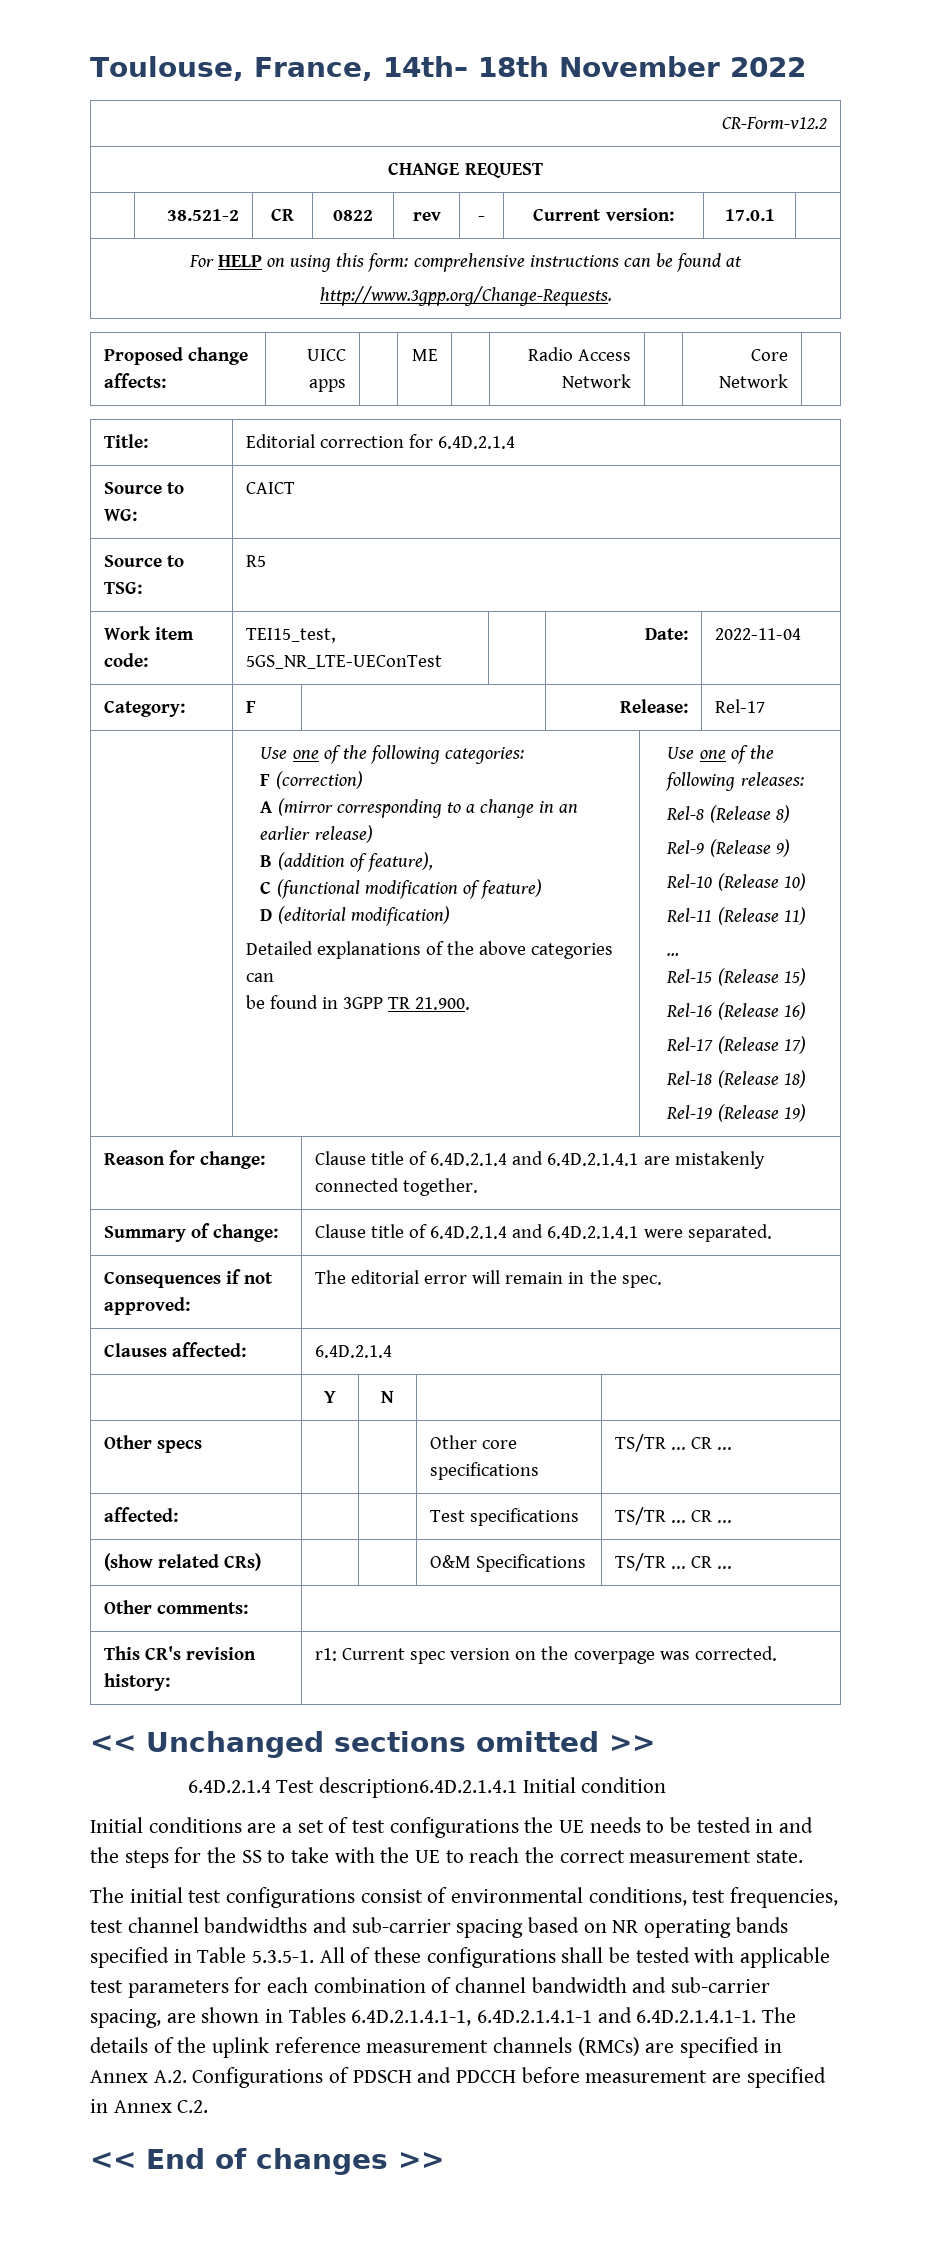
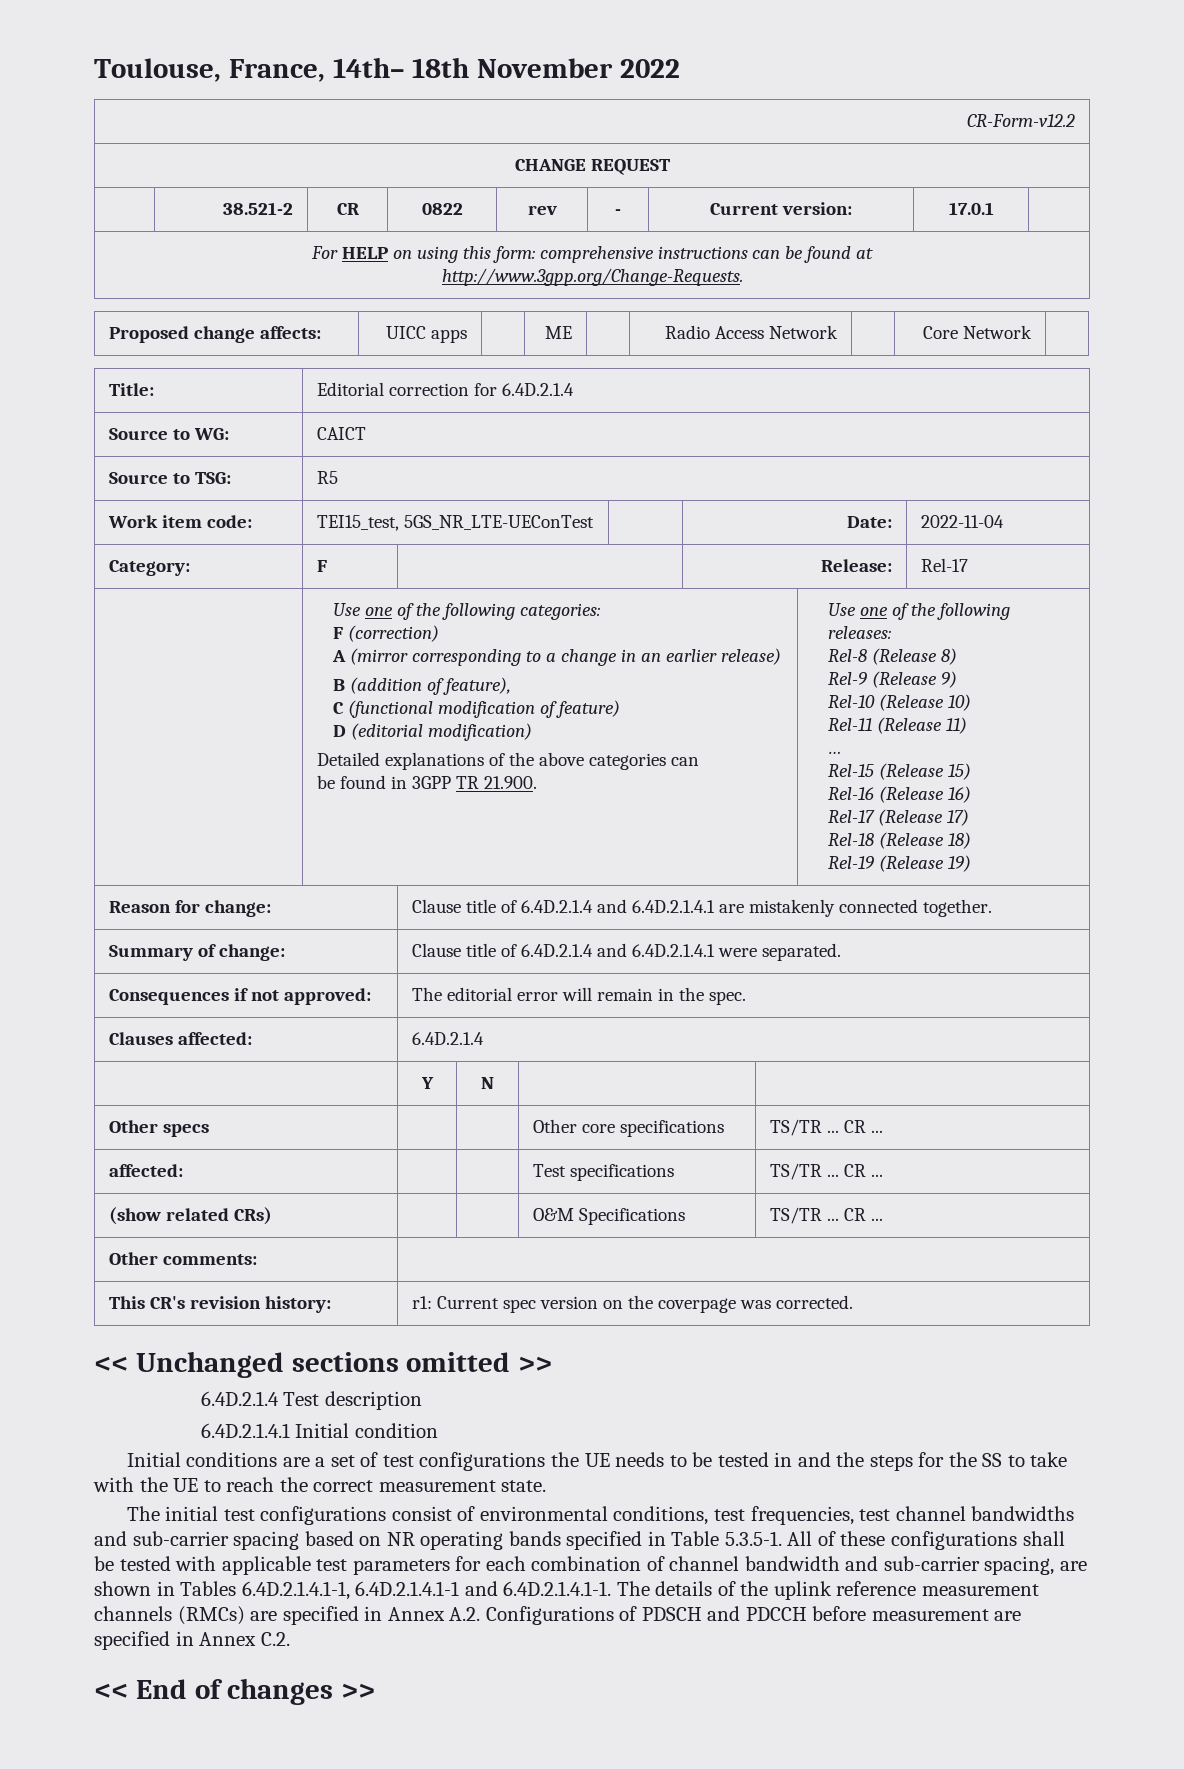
- 6.4D.2.1.4 Test description6.4D.2.1.4.1 Initial condition
+ 6.4D.2.1.4 Test description
+ 6.4D.2.1.4.1 Initial condition

